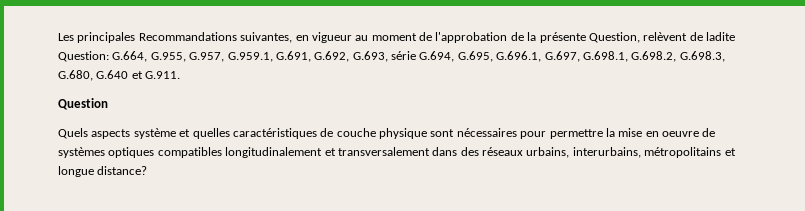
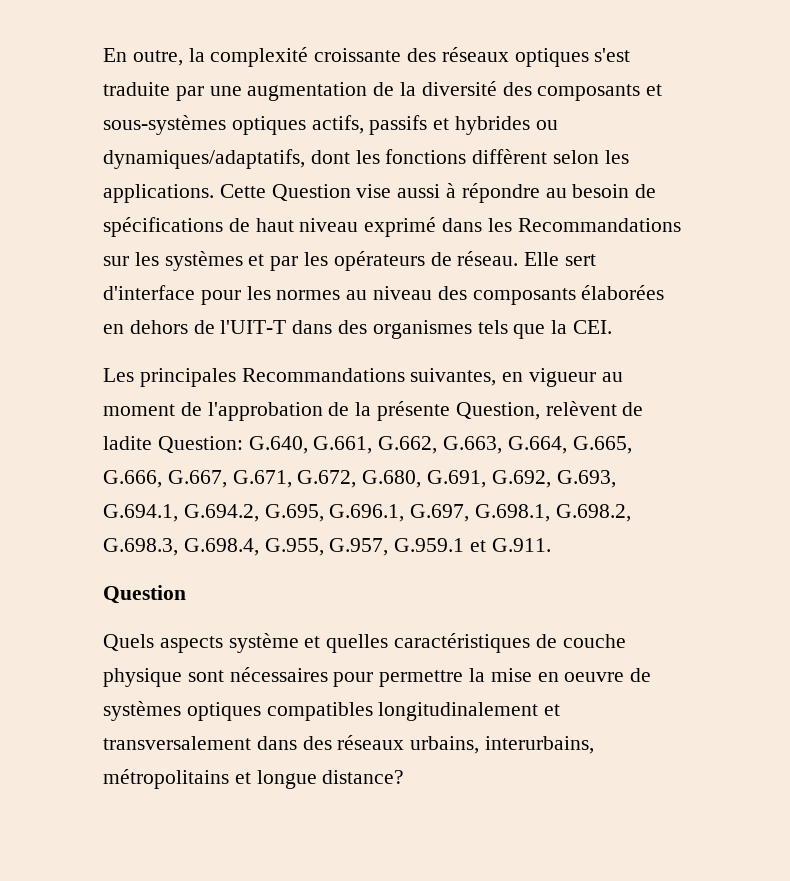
+ En outre, la complexité croissante des réseaux optiques s'est traduite par une augmentation de la diversité des composants et sous-systèmes optiques actifs, passifs et hybrides ou dynamiques/adaptatifs, dont les fonctions diffèrent selon les applications. Cette Question vise aussi à répondre au besoin de spécifications de haut niveau exprimé dans les Recommandations sur les systèmes et par les opérateurs de réseau. Elle sert d'interface pour les normes au niveau des composants élaborées en dehors de l'UIT-T dans des organismes tels que la CEI.
- Les principales Recommandations suivantes, en vigueur au moment de l'approbation de la présente Question, relèvent de ladite Question: G.664, G.955, G.957, G.959.1, G.691, G.692, G.693, série G.694, G.695, G.696.1, G.697, G.698.1, G.698.2, G.698.3, G.680, G.640 et G.911.
+ Les principales Recommandations suivantes, en vigueur au moment de l'approbation de la présente Question, relèvent de ladite Question: G.640, G.661, G.662, G.663, G.664, G.665, G.666, G.667, G.671, G.672, G.680, G.691, G.692, G.693, G.694.1, G.694.2, G.695, G.696.1, G.697, G.698.1, G.698.2, G.698.3, G.698.4, G.955, G.957, G.959.1 et G.911.

